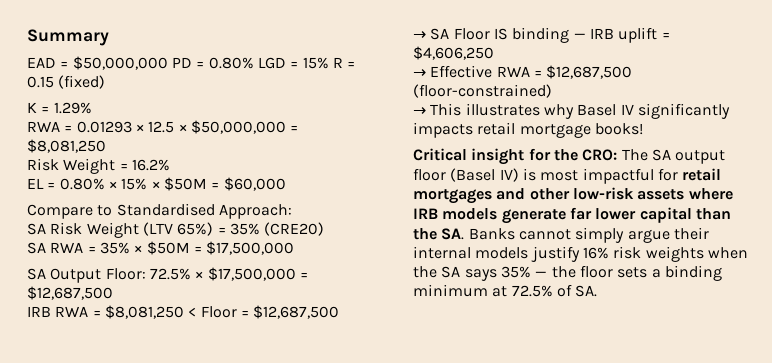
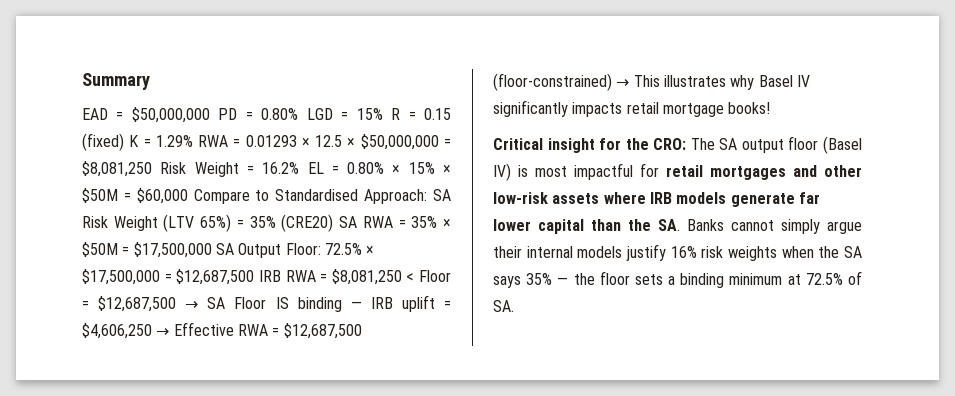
- EAD = $50,000,000 PD = 0.80% LGD = 15% R = 0.15 (fixed)
- K = 1.29%
- RWA = 0.01293 × 12.5 × $50,000,000 = $8,081,250
- Risk Weight = 16.2%
- EL = 0.80% × 15% × $50M = $60,000
- Compare to Standardised Approach:
- SA Risk Weight (LTV 65%) = 35% (CRE20)
- SA RWA = 35% × $50M = $17,500,000
- SA Output Floor:
+ EAD = $50,000,000 PD = 0.80% LGD = 15% R = 0.15 (fixed) K = 1.29% RWA = 0.01293 × 12.5 × $50,000,000 = $8,081,250 Risk Weight = 16.2% EL = 0.80% × 15% × $50M = $60,000 Compare to Standardised Approach: SA Risk Weight (LTV 65%) = 35% (CRE20) SA RWA = 35% × $50M = $17,500,000 SA Output Floor:
- 72.5% × $17,500,000 = $12,687,500
- IRB RWA = $8,081,250 < Floor = $12,687,500
- → SA Floor IS binding — IRB uplift = $4,606,250
- → Effective RWA = $12,687,500 (floor-constrained)
- → This illustrates why Basel IV significantly impacts retail mortgage books!
+ 72.5% × $17,500,000 = $12,687,500 IRB RWA = $8,081,250 < Floor = $12,687,500 → SA Floor IS binding — IRB uplift = $4,606,250 → Effective RWA = $12,687,500 (floor-constrained) → This illustrates why Basel IV significantly impacts retail mortgage books!

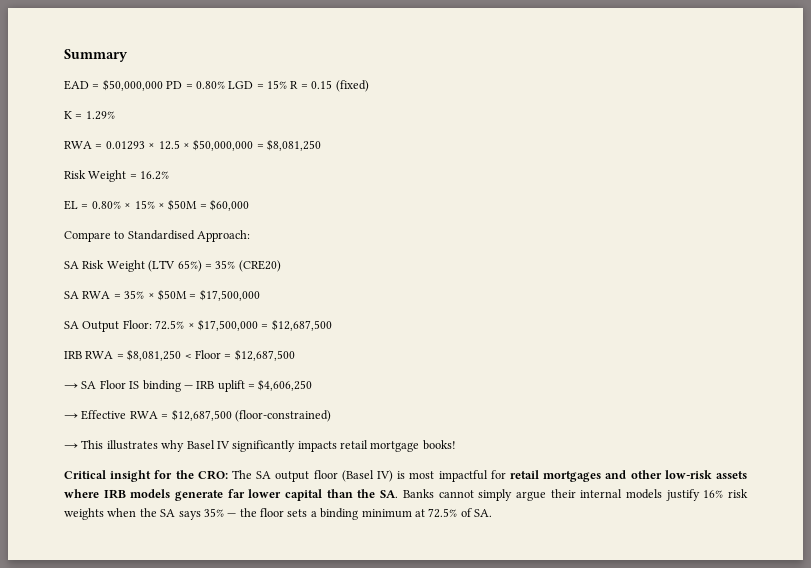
- EAD = $50,000,000 PD = 0.80% LGD = 15% R = 0.15 (fixed) K = 1.29% RWA = 0.01293 × 12.5 × $50,000,000 = $8,081,250 Risk Weight = 16.2% EL = 0.80% × 15% × $50M = $60,000 Compare to Standardised Approach: SA Risk Weight (LTV 65%) = 35% (CRE20) SA RWA = 35% × $50M = $17,500,000 SA Output Floor:
+ EAD = $50,000,000 PD = 0.80% LGD = 15% R = 0.15 (fixed)
+ K = 1.29%
+ RWA = 0.01293 × 12.5 × $50,000,000 = $8,081,250
+ Risk Weight = 16.2%
+ EL = 0.80% × 15% × $50M = $60,000
+ Compare to Standardised Approach:
+ SA Risk Weight (LTV 65%) = 35% (CRE20)
+ SA RWA = 35% × $50M = $17,500,000
+ SA Output Floor:
- 72.5% × $17,500,000 = $12,687,500 IRB RWA = $8,081,250 < Floor = $12,687,500 → SA Floor IS binding — IRB uplift = $4,606,250 → Effective RWA = $12,687,500 (floor-constrained) → This illustrates why Basel IV significantly impacts retail mortgage books!
+ 72.5% × $17,500,000 = $12,687,500
+ IRB RWA = $8,081,250 < Floor = $12,687,500
+ → SA Floor IS binding — IRB uplift = $4,606,250
+ → Effective RWA = $12,687,500 (floor-constrained)
+ → This illustrates why Basel IV significantly impacts retail mortgage books!

